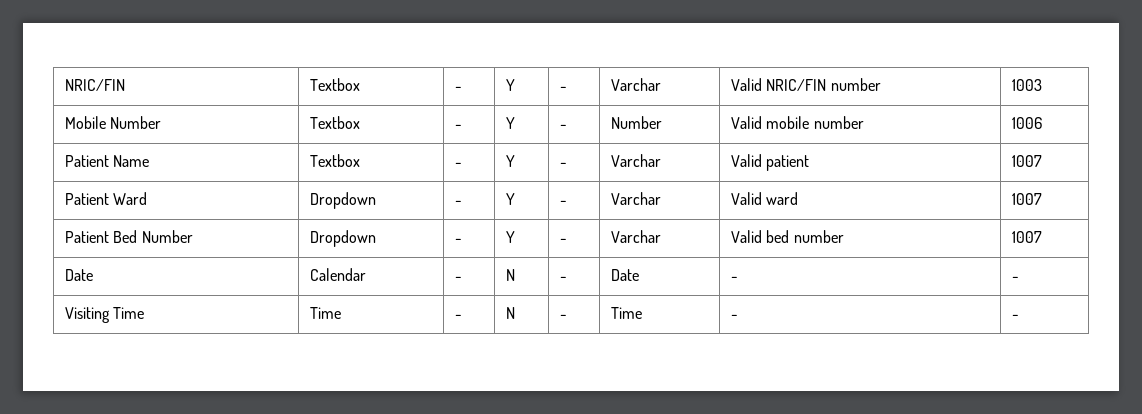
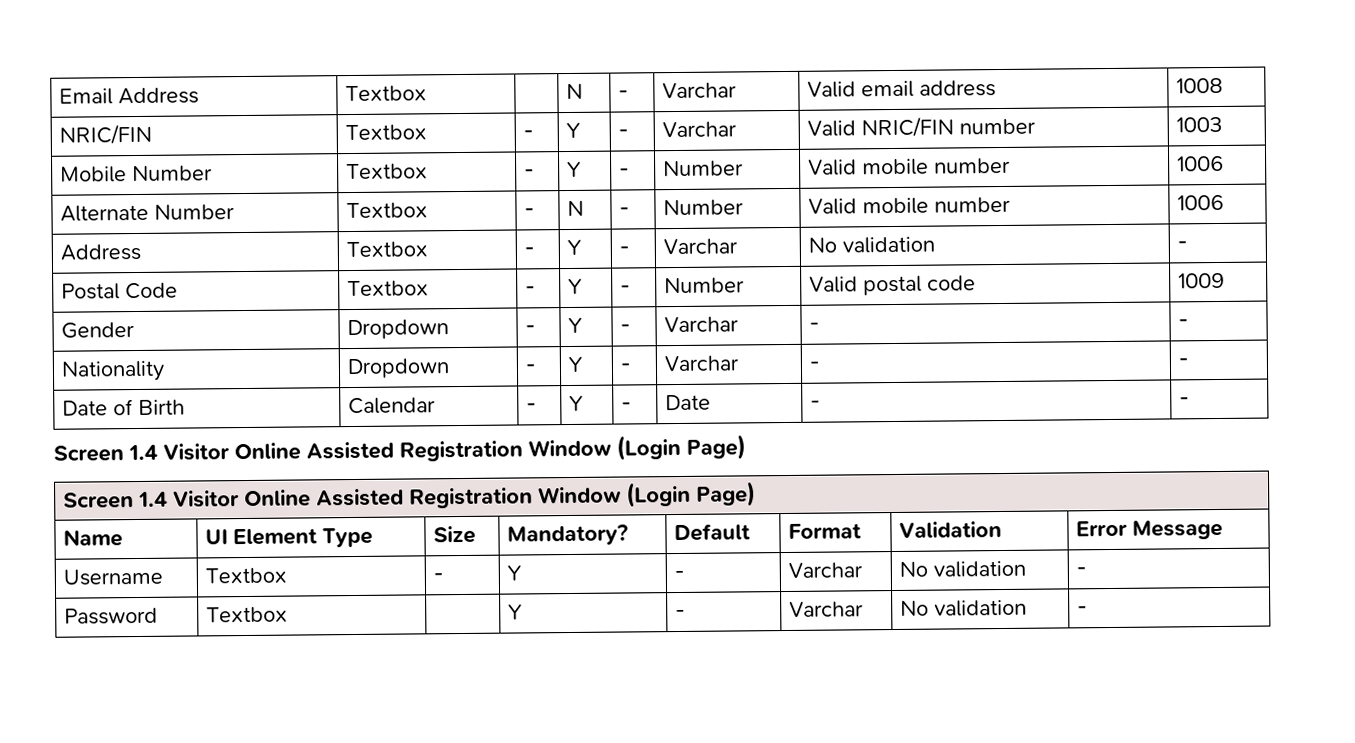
+ Email Address | Textbox | | N | - | Varchar | Valid email address | 1008
- Patient Name | Textbox | - | Y | - | Varchar | Valid patient | 1007
- Patient Ward | Dropdown | - | Y | - | Varchar | Valid ward | 1007
- Patient Bed Number | Dropdown | - | Y | - | Varchar | Valid bed number | 1007
- Date | Calendar | - | N | - | Date | - | -
- Visiting Time | Time | - | N | - | Time | - | -
+ Alternate Number | Textbox | - | N | - | Number | Valid mobile number | 1006
+ Address | Textbox | - | Y | - | Varchar | No validation | -
+ Postal Code | Textbox | - | Y | - | Number | Valid postal code | 1009
+ Gender | Dropdown | - | Y | - | Varchar | - | -
+ Nationality | Dropdown | - | Y | - | Varchar | - | -
+ Date of Birth | Calendar | - | Y | - | Date | - | -
+ Screen 1.4 Visitor Online Assisted Registration Window (Login Page)
+ Screen 1.4 Visitor Online Assisted Registration Window (Login Page)
+ Name | UI Element Type | Size | Mandatory? | Default | Format | Validation | Error Message
+ Username | Textbox | - | Y | - | Varchar | No validation | -
+ Password | Textbox | | Y | - | Varchar | No validation | -

